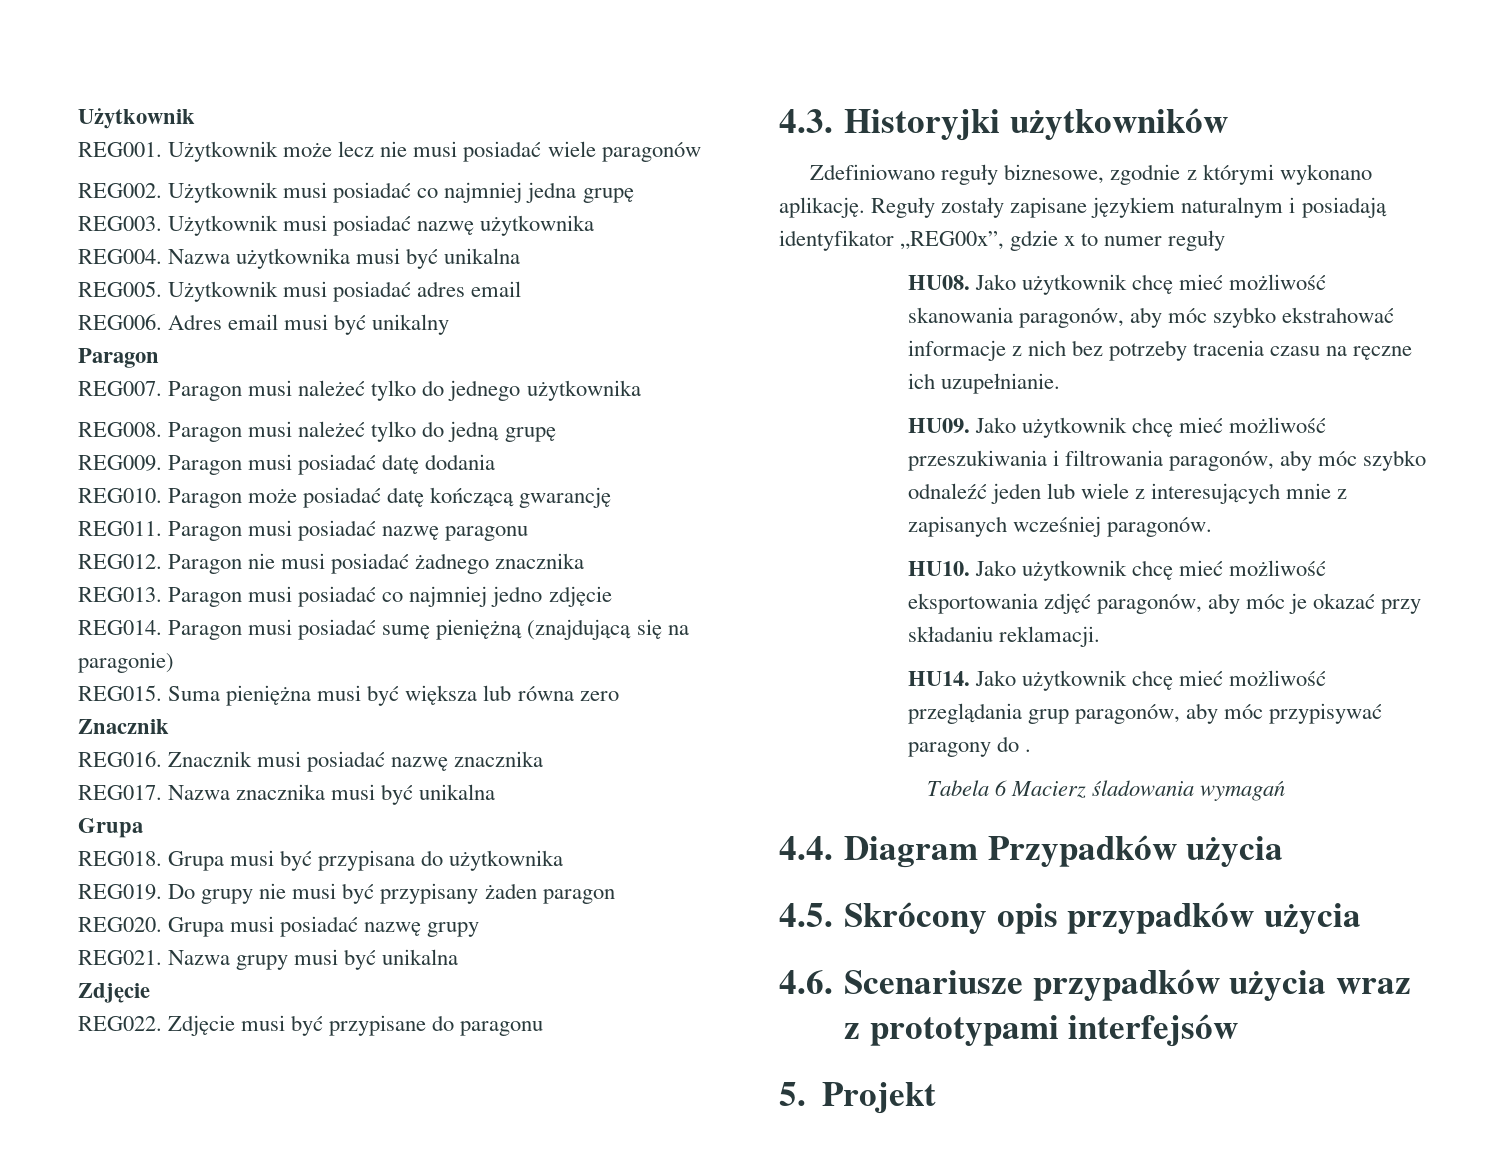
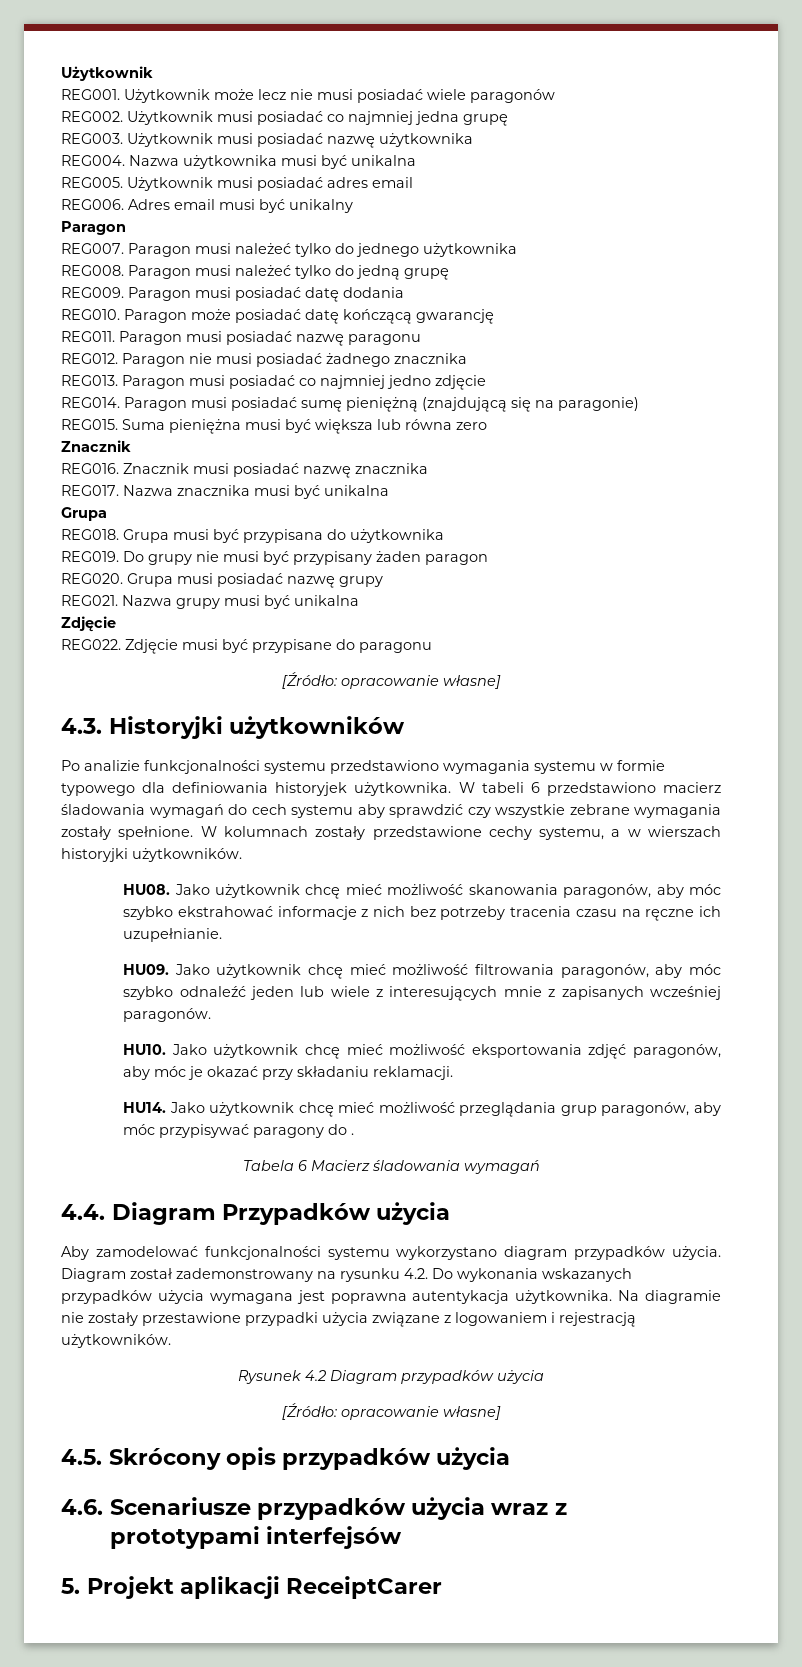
  Zdjęcie musi być przypisane do paragonu
+ [Źródło: opracowanie własne]
- Zdefiniowano reguły biznesowe, zgodnie z którymi wykonano aplikację. Reguły zostały zapisane językiem naturalnym i posiadają identyfikator „REG00x”, gdzie x to numer reguły
+ Po analizie funkcjonalności systemu przedstawiono wymagania systemu w formie typowego dla definiowania historyjek użytkownika. W tabeli 6 przedstawiono macierz śladowania wymagań do cech systemu aby sprawdzić czy wszystkie zebrane wymagania zostały spełnione. W kolumnach zostały przedstawione cechy systemu, a w wierszach historyjki użytkowników.
- Jako użytkownik chcę mieć możliwość przeszukiwania i filtrowania paragonów, aby móc szybko odnaleźć jeden lub wiele z interesujących mnie z zapisanych wcześniej paragonów.
+ Jako użytkownik chcę mieć możliwość filtrowania paragonów, aby móc szybko odnaleźć jeden lub wiele z interesujących mnie z zapisanych wcześniej paragonów.
+ Aby zamodelować funkcjonalności systemu wykorzystano diagram przypadków użycia. Diagram został zademonstrowany na rysunku 4.2. Do wykonania wskazanych przypadków użycia wymagana jest poprawna autentykacja użytkownika. Na diagramie nie zostały przestawione przypadki użycia związane z logowaniem i rejestracją użytkowników.
+ Rysunek 4.2 Diagram przypadków użycia
+ [Źródło: opracowanie własne]
- 5. Projekt
+ 5. Projekt aplikacji ReceiptCarer

